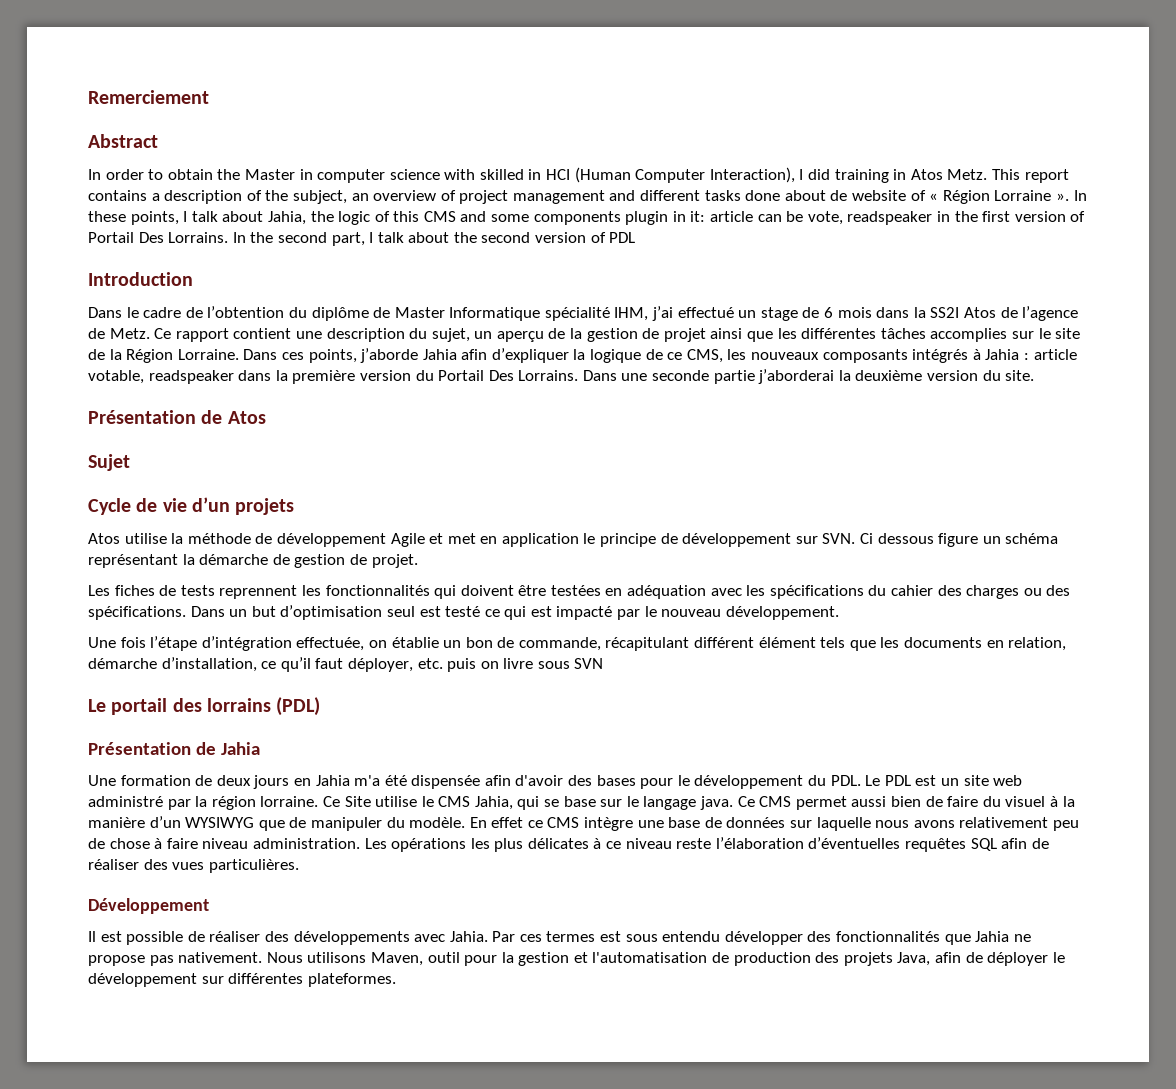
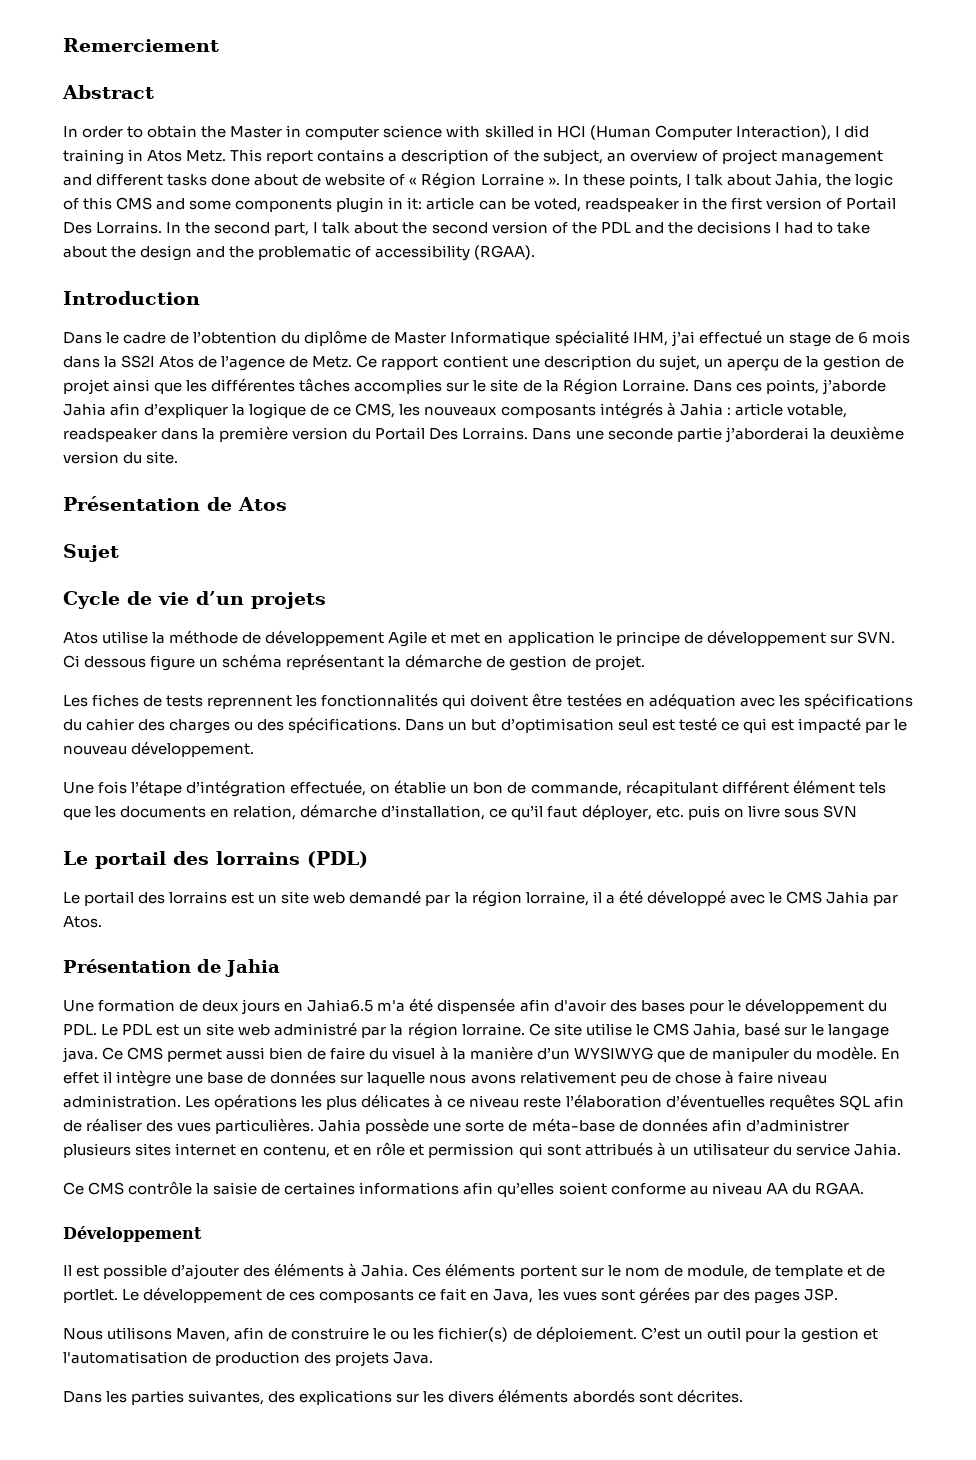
- In these points, I talk about Jahia, the logic of this CMS and some components plugin in it: article can be vote, readspeaker in the first version of Portail Des Lorrains.
+ In these points, I talk about Jahia, the logic of this CMS and some components plugin in it: article can be voted, readspeaker in the first version of Portail Des Lorrains.
- In the second part, I talk about the second version of PDL
+ In the second part, I talk about the second version of the PDL and the decisions I had to take about the design and the problematic of accessibility (RGAA).
+ Le portail des lorrains est un site web demandé par la région lorraine, il a été développé avec le CMS Jahia par Atos.
- Une formation de deux jours en Jahia m'a été dispensée afin d'avoir des bases pour le développement du PDL. Le PDL est un site web administré par la région lorraine.
+ Une formation de deux jours en Jahia6.5 m'a été dispensée afin d'avoir des bases pour le développement du PDL. Le PDL est un site web administré par la région lorraine.
- Ce Site utilise le CMS Jahia, qui se base sur le langage java.
+ Ce site utilise le CMS Jahia, basé sur le langage java.
- En effet ce CMS intègre une base de données sur laquelle nous avons relativement peu de chose à faire niveau administration.
+ En effet il intègre une base de données sur laquelle nous avons relativement peu de chose à faire niveau administration.
- Les opérations les plus délicates à ce niveau reste l’élaboration d’éventuelles requêtes SQL afin de réaliser des vues particulières.
+ Les opérations les plus délicates à ce niveau reste l’élaboration d’éventuelles requêtes SQL afin de réaliser des vues particulières. Jahia possède une sorte de méta-base de données afin d’administrer plusieurs sites internet en contenu, et en rôle et permission qui sont attribués à un utilisateur du service Jahia.
+ Ce CMS contrôle la saisie de certaines informations afin qu’elles soient conforme au niveau AA du RGAA.
  Développement
- Il est possible de réaliser des développements avec Jahia. Par ces termes est sous entendu développer des fonctionnalités que Jahia ne propose pas nativement. Nous utilisons Maven, outil pour la gestion et l'automatisation de production des projets Java, afin de déployer le développement sur différentes plateformes.
+ Il est possible d’ajouter des éléments à Jahia. Ces éléments portent sur le nom de module, de template et de portlet. Le développement de ces composants ce fait en Java, les vues sont gérées par des pages JSP.
+ Nous utilisons Maven, afin de construire le ou les fichier(s) de déploiement. C’est un outil pour la gestion et l'automatisation de production des projets Java.
+ Dans les parties suivantes, des explications sur les divers éléments abordés sont décrites.

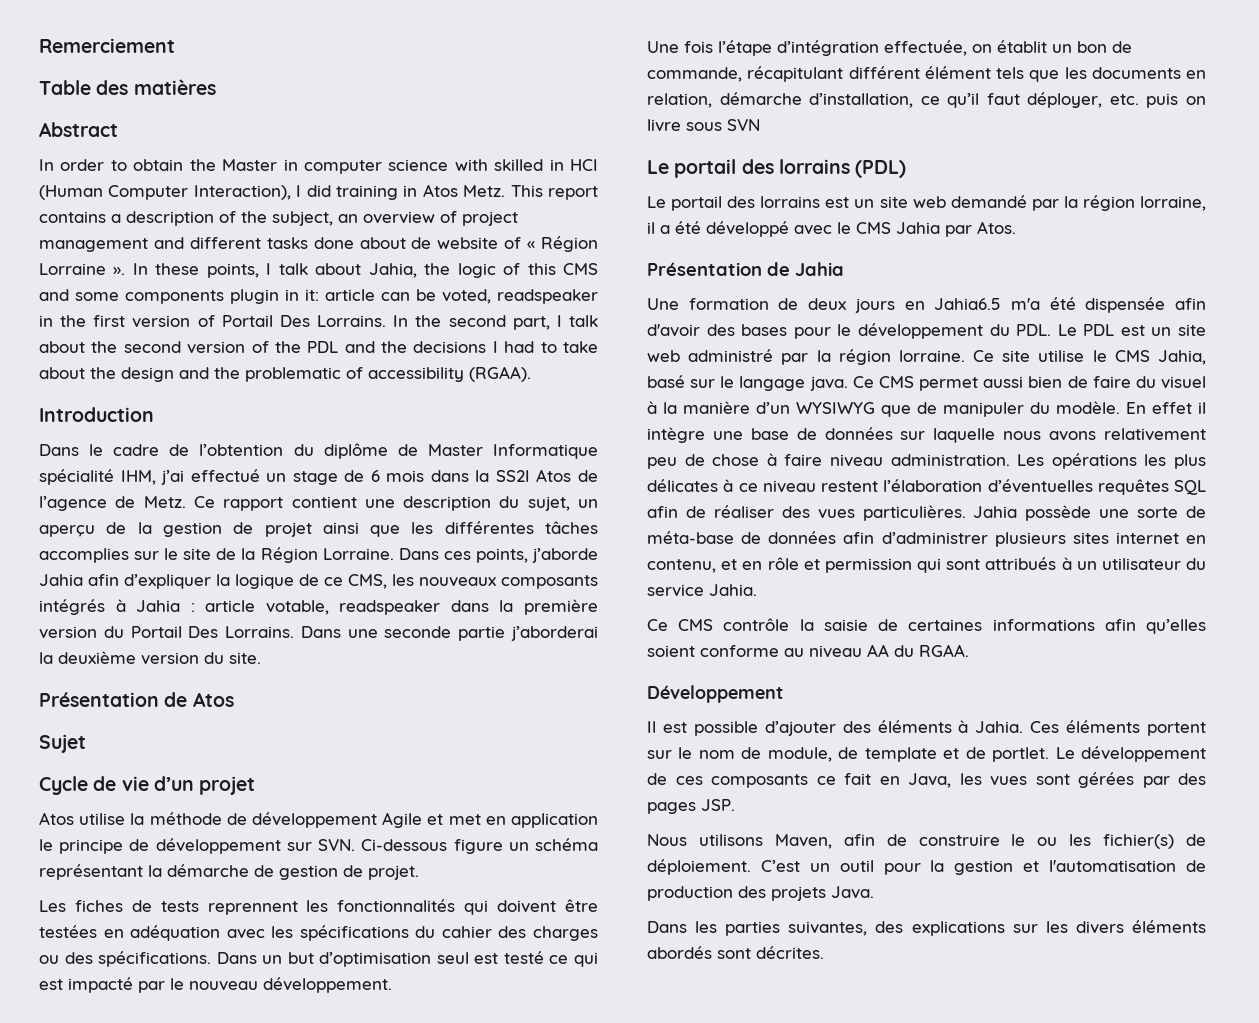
+ Table des matières
- Cycle de vie d’un projets
+ Cycle de vie d’un projet
- Atos utilise la méthode de développement Agile et met en application le principe de développement sur SVN. Ci dessous figure un schéma représentant la démarche de gestion de projet.
+ Atos utilise la méthode de développement Agile et met en application le principe de développement sur SVN. Ci-dessous figure un schéma représentant la démarche de gestion de projet.
- Une fois l’étape d’intégration effectuée, on établie un bon de commande, récapitulant différent élément tels que les documents en relation, démarche d’installation, ce qu’il faut déployer, etc. puis on livre sous SVN
+ Une fois l’étape d’intégration effectuée, on établit un bon de commande, récapitulant différent élément tels que les documents en relation, démarche d’installation, ce qu’il faut déployer, etc. puis on livre sous SVN
- Les opérations les plus délicates à ce niveau reste l’élaboration d’éventuelles requêtes SQL afin de réaliser des vues particulières.
+ Les opérations les plus délicates à ce niveau restent l’élaboration d’éventuelles requêtes SQL afin de réaliser des vues particulières.

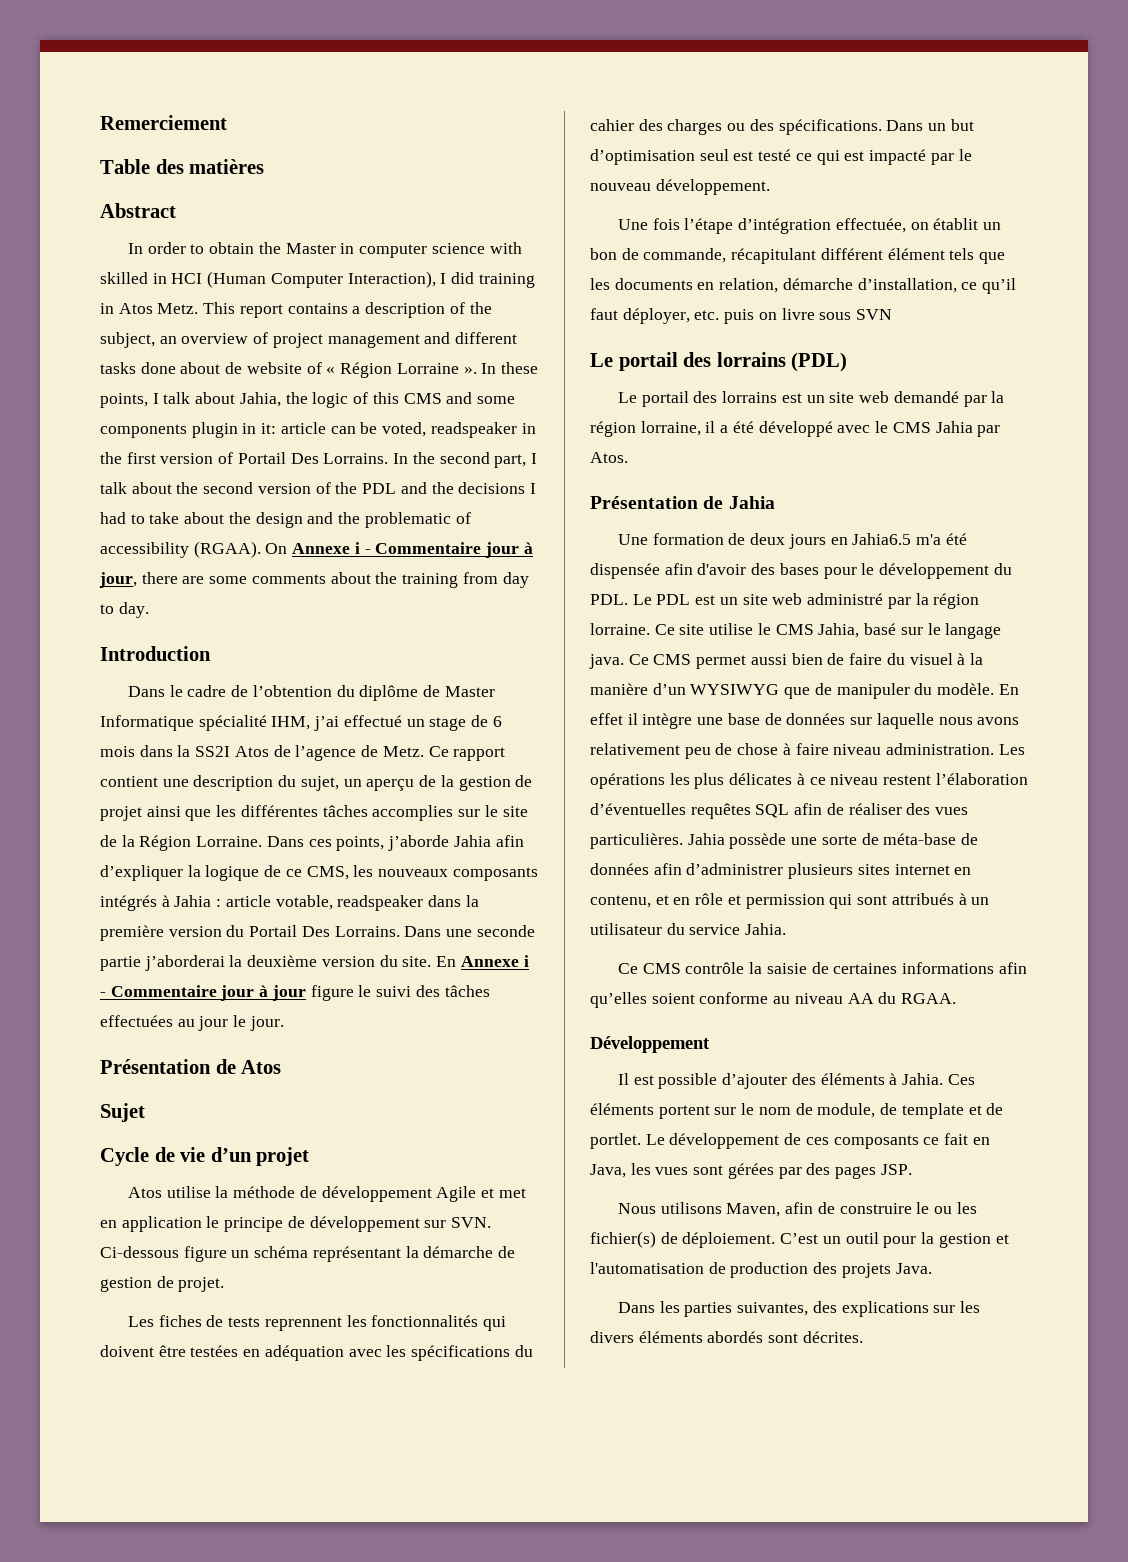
+ On Annexe i - Commentaire jour à jour, there are some comments about the training from day to day.
+ En Annexe i - Commentaire jour à jour figure le suivi des tâches effectuées au jour le jour.

